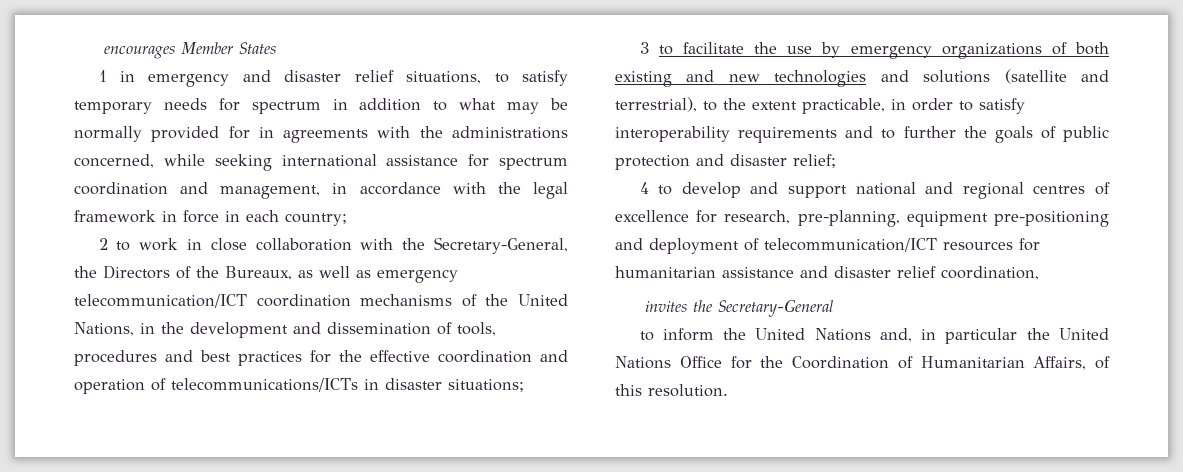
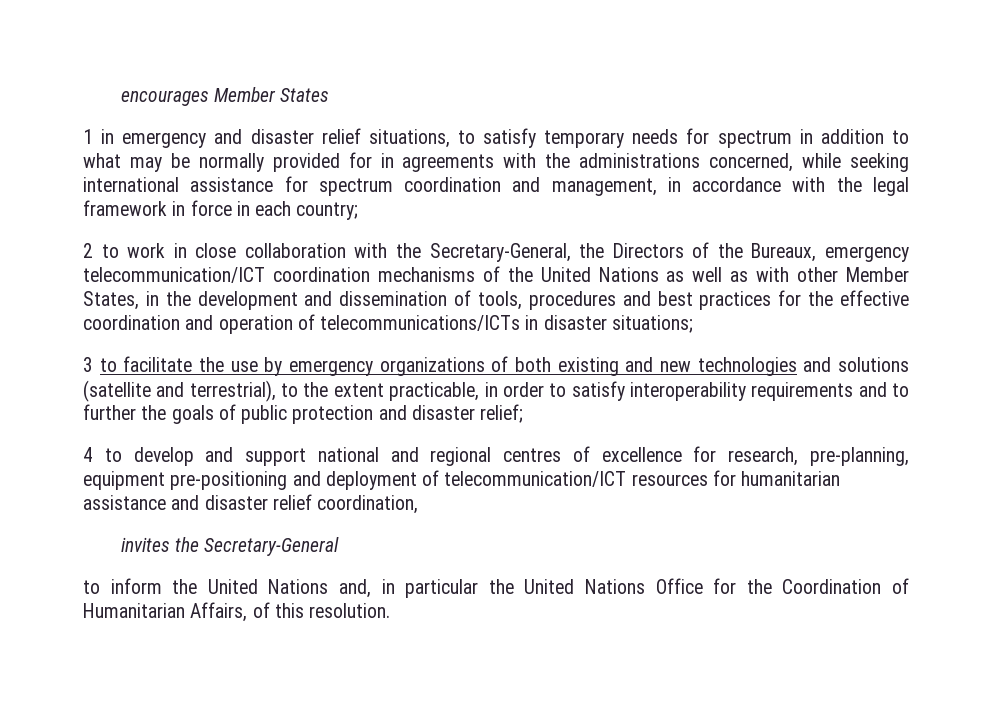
- 2 to work in close collaboration with the Secretary-General, the Directors of the Bureaux, as well as emergency telecommunication/ICT coordination mechanisms of the United Nations, in the development and dissemination of tools, procedures and best practices for the effective coordination and operation of telecommunications/ICTs in disaster situations;
+ 2 to work in close collaboration with the Secretary-General, the Directors of the Bureaux, emergency telecommunication/ICT coordination mechanisms of the United Nations as well as with other Member States, in the development and dissemination of tools, procedures and best practices for the effective coordination and operation of telecommunications/ICTs in disaster situations;

